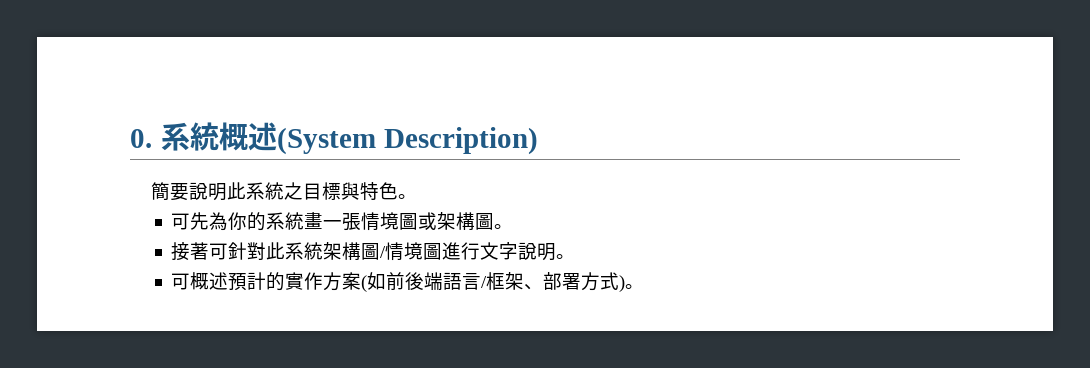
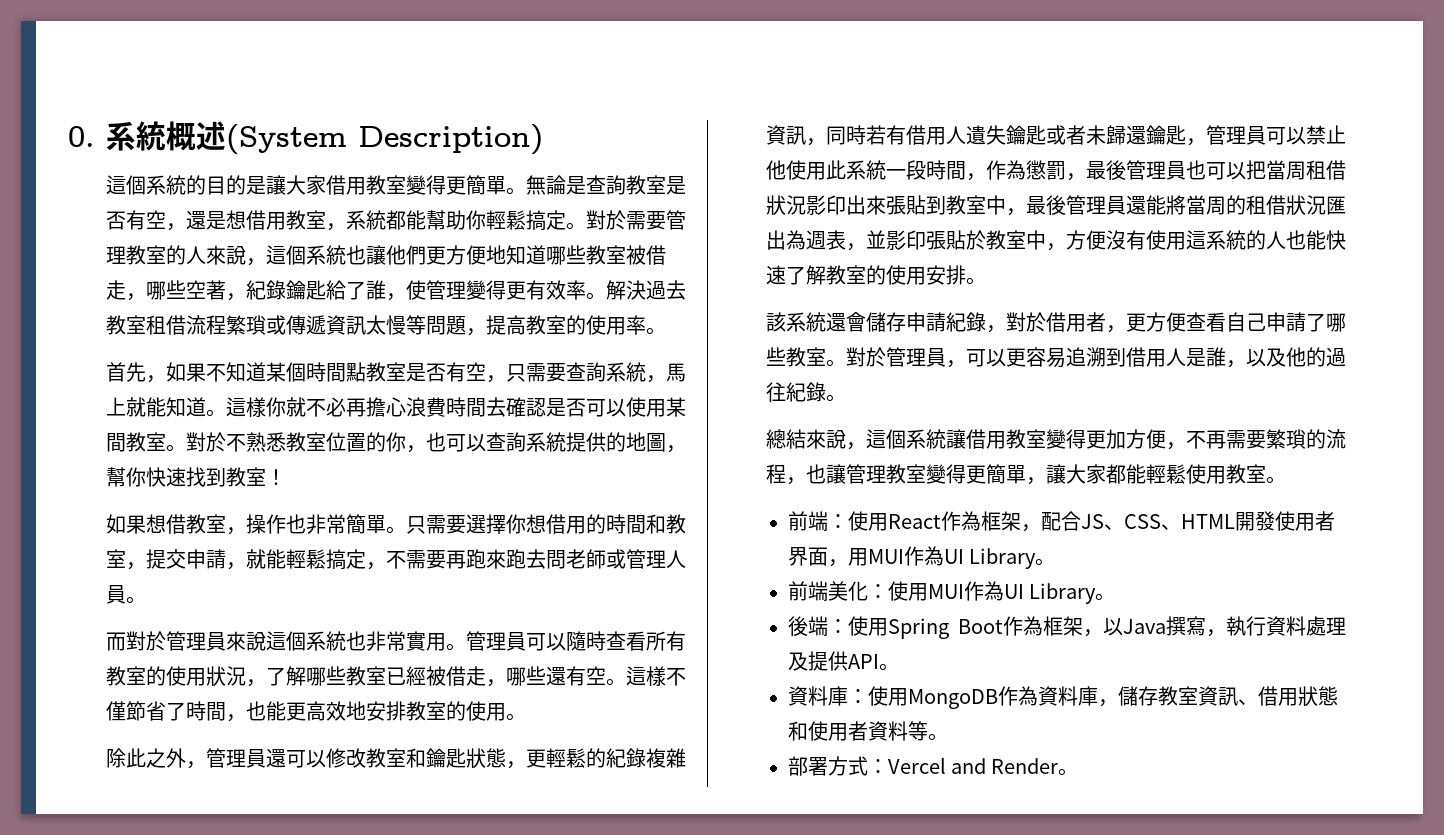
- 簡要說明此系統之目標與特色。
- 可先為你的系統畫一張情境圖或架構圖。
- 接著可針對此系統架構圖/情境圖進行文字說明。
- 可概述預計的實作方案(如前後端語言/框架、部署方式)。
+ 這個系統的目的是讓大家借用教室變得更簡單。無論是查詢教室是否有空，還是想借用教室，系統都能幫助你輕鬆搞定。對於需要管理教室的人來說，這個系統也讓他們更方便地知道哪些教室被借走，哪些空著，紀錄鑰匙給了誰，使管理變得更有效率。解決過去教室租借流程繁瑣或傳遞資訊太慢等問題，提高教室的使用率。
+ 首先，如果不知道某個時間點教室是否有空，只需要查詢系統，馬上就能知道。這樣你就不必再擔心浪費時間去確認是否可以使用某間教室。對於不熟悉教室位置的你，也可以查詢系統提供的地圖，幫你快速找到教室！
+ 如果想借教室，操作也非常簡單。只需要選擇你想借用的時間和教室，提交申請，就能輕鬆搞定，不需要再跑來跑去問老師或管理人員。
+ 而對於管理員來說這個系統也非常實用。管理員可以隨時查看所有教室的使用狀況，了解哪些教室已經被借走，哪些還有空。這樣不僅節省了時間，也能更高效地安排教室的使用。
+ 除此之外，管理員還可以修改教室和鑰匙狀態，更輕鬆的紀錄複雜資訊，同時若有借用人遺失鑰匙或者未歸還鑰匙，管理員可以禁止他使用此系統一段時間，作為懲罰，最後管理員也可以把當周租借狀況影印出來張貼到教室中，最後管理員還能將當周的租借狀況匯出為週表，並影印張貼於教室中，方便沒有使用這系統的人也能快速了解教室的使用安排。
+ 該系統還會儲存申請紀錄，對於借用者，更方便查看自己申請了哪些教室。對於管理員，可以更容易追溯到借用人是誰，以及他的過往紀錄。
+ 總結來說，這個系統讓借用教室變得更加方便，不再需要繁瑣的流程，也讓管理教室變得更簡單，讓大家都能輕鬆使用教室。
+ 前端：使用React作為框架，配合JS、CSS、HTML開發使用者界面，用MUI作為UI Library。
+ 前端美化：使用MUI作為UI Library。
+ 後端：使用Spring Boot作為框架，以Java撰寫，執行資料處理及提供API。
+ 資料庫：使用MongoDB作為資料庫，儲存教室資訊、借用狀態和使用者資料等。
+ 部署方式：Vercel and Render。

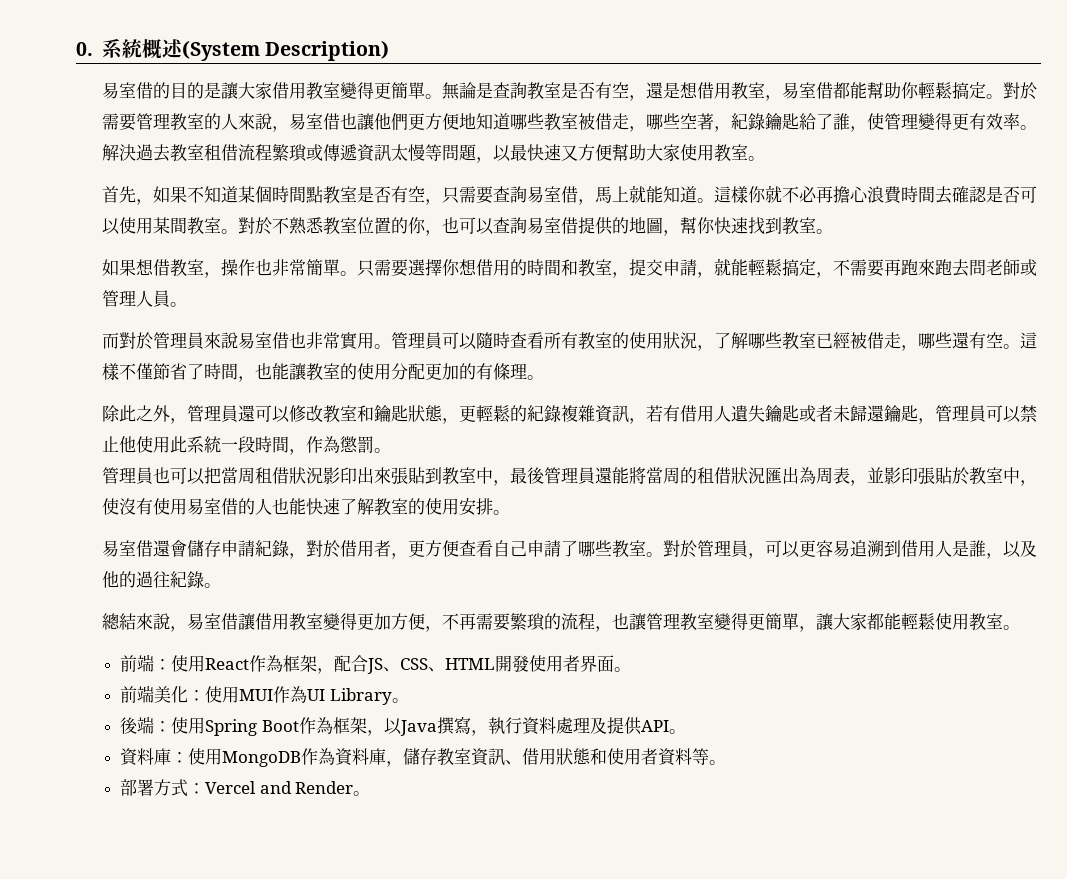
- 這個系統的目的是讓大家借用教室變得更簡單。
+ 易室借的目的是讓大家借用教室變得更簡單。
- 無論是查詢教室是否有空，還是想借用教室，系統都能幫助你輕鬆搞定。
+ 無論是查詢教室是否有空，還是想借用教室，易室借都能幫助你輕鬆搞定。
- 對於需要管理教室的人來說，這個系統也讓他們更方便地知道哪些教室被借走，哪些空著，紀錄鑰匙給了誰，使管理變得更有效率。
+ 對於需要管理教室的人來說，易室借也讓他們更方便地知道哪些教室被借走，哪些空著，紀錄鑰匙給了誰，使管理變得更有效率。
- 解決過去教室租借流程繁瑣或傳遞資訊太慢等問題，提高教室的使用率。
+ 解決過去教室租借流程繁瑣或傳遞資訊太慢等問題，以最快速又方便幫助大家使用教室。
- 首先，如果不知道某個時間點教室是否有空，只需要查詢系統，馬上就能知道。
+ 首先，如果不知道某個時間點教室是否有空，只需要查詢易室借，馬上就能知道。
- 對於不熟悉教室位置的你，也可以查詢系統提供的地圖，幫你快速找到教室！
+ 對於不熟悉教室位置的你，也可以查詢易室借提供的地圖，幫你快速找到教室。
- 而對於管理員來說這個系統也非常實用。
+ 而對於管理員來說易室借也非常實用。
- 這樣不僅節省了時間，也能更高效地安排教室的使用。
+ 這樣不僅節省了時間，也能讓教室的使用分配更加的有條理。
- 除此之外，管理員還可以修改教室和鑰匙狀態，更輕鬆的紀錄複雜資訊，同時若有借用人遺失鑰匙或者未歸還鑰匙，管理員可以禁止他使用此系統一段時間，作為懲罰，最後管理員也可以把當周租借狀況影印出來張貼到教室中，最後管理員還能將當周的租借狀況匯出為週表，並影印張貼於教室中，方便沒有使用這系統的人也能快速了解教室的使用安排。
+ 除此之外，管理員還可以修改教室和鑰匙狀態，更輕鬆的紀錄複雜資訊，若有借用人遺失鑰匙或者未歸還鑰匙，管理員可以禁止他使用此系統一段時間，作為懲罰。
+ 管理員也可以把當周租借狀況影印出來張貼到教室中，最後管理員還能將當周的租借狀況匯出為周表，並影印張貼於教室中，使沒有使用易室借的人也能快速了解教室的使用安排。
- 該系統還會儲存申請紀錄，對於借用者，更方便查看自己申請了哪些教室。
+ 易室借還會儲存申請紀錄，對於借用者，更方便查看自己申請了哪些教室。
- 總結來說，這個系統讓借用教室變得更加方便，不再需要繁瑣的流程，也讓管理教室變得更簡單，讓大家都能輕鬆使用教室。
+ 總結來說，易室借讓借用教室變得更加方便，不再需要繁瑣的流程，也讓管理教室變得更簡單，讓大家都能輕鬆使用教室。
- 前端：使用React作為框架，配合JS、CSS、HTML開發使用者界面，用MUI作為UI Library。
+ 前端：使用React作為框架，配合JS、CSS、HTML開發使用者界面。

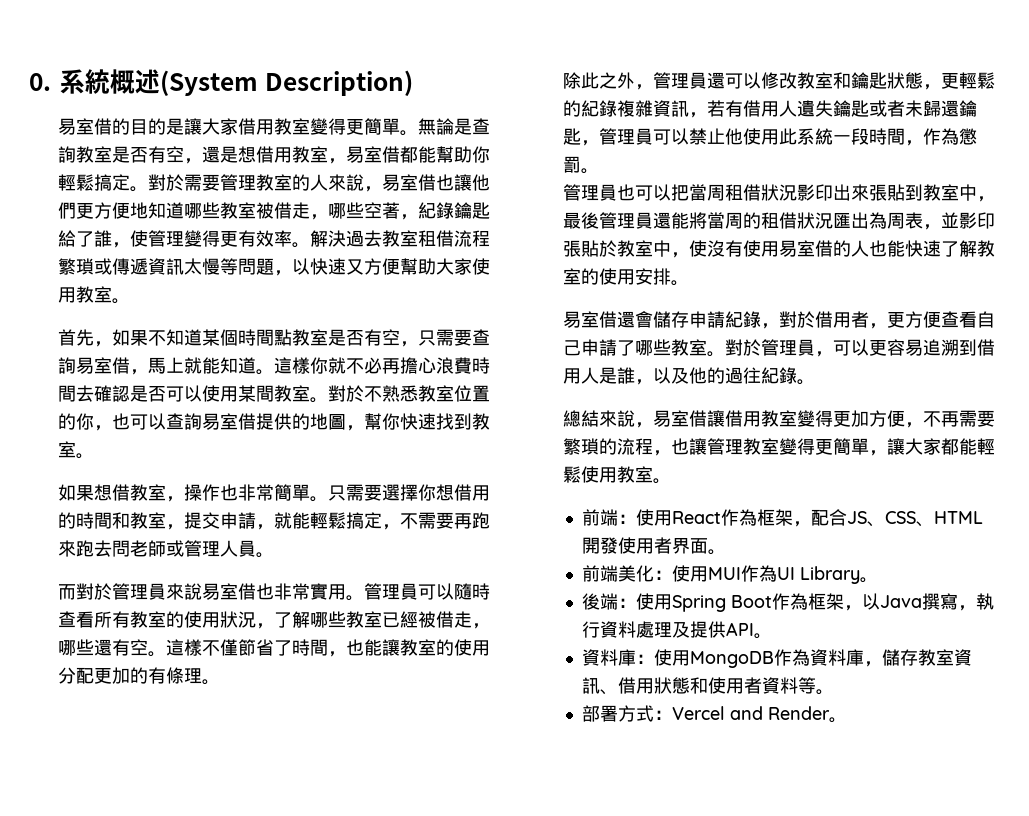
- 解決過去教室租借流程繁瑣或傳遞資訊太慢等問題，以最快速又方便幫助大家使用教室。
+ 解決過去教室租借流程繁瑣或傳遞資訊太慢等問題，以快速又方便幫助大家使用教室。

